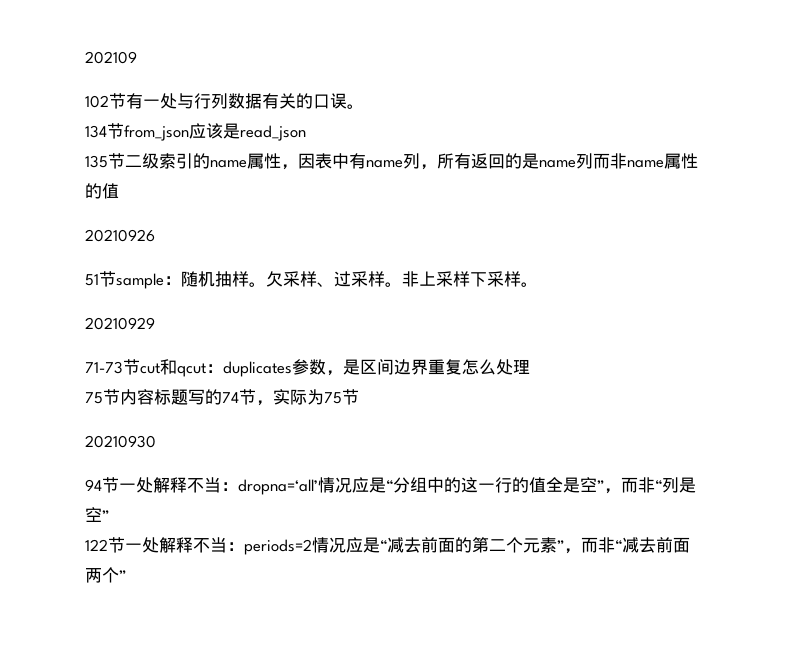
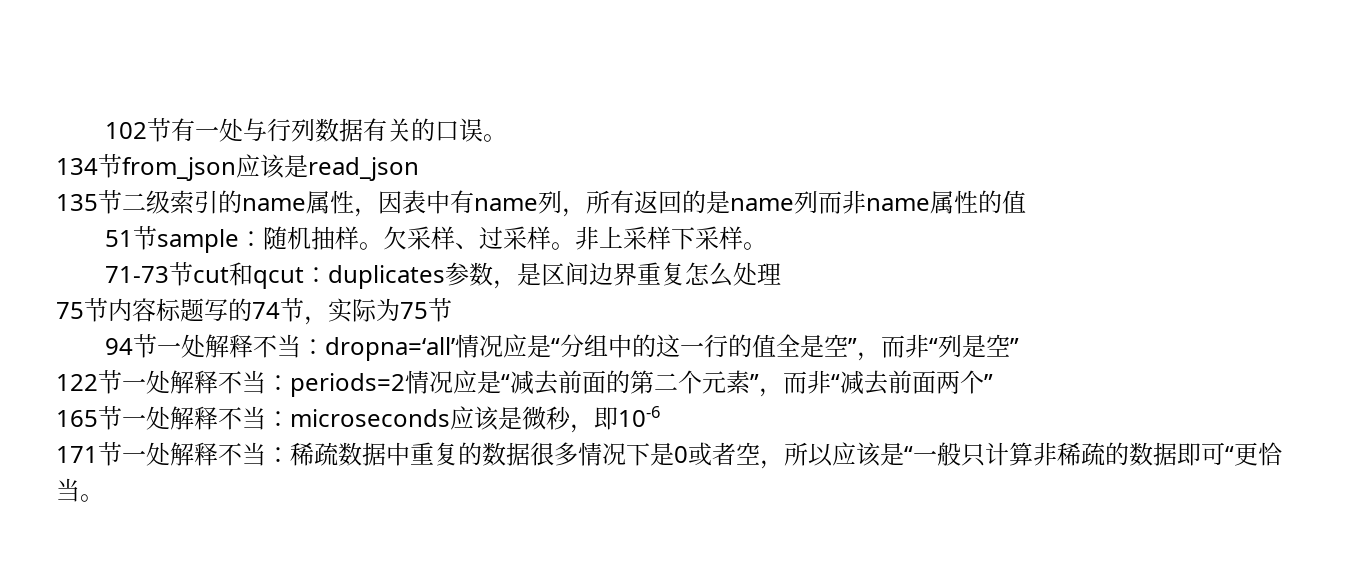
- 202109
- 20210926
- 20210929
- 20210930
+ 165节一处解释不当：microseconds应该是微秒，即10-6
+ 171节一处解释不当：稀疏数据中重复的数据很多情况下是0或者空，所以应该是“一般只计算非稀疏的数据即可“更恰当。

